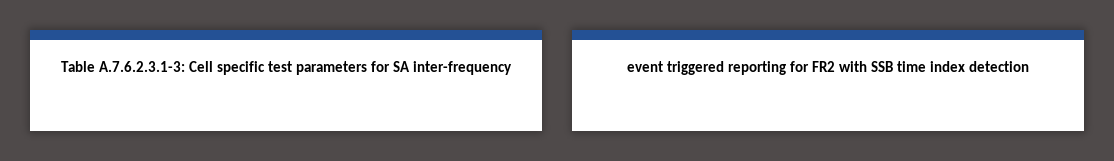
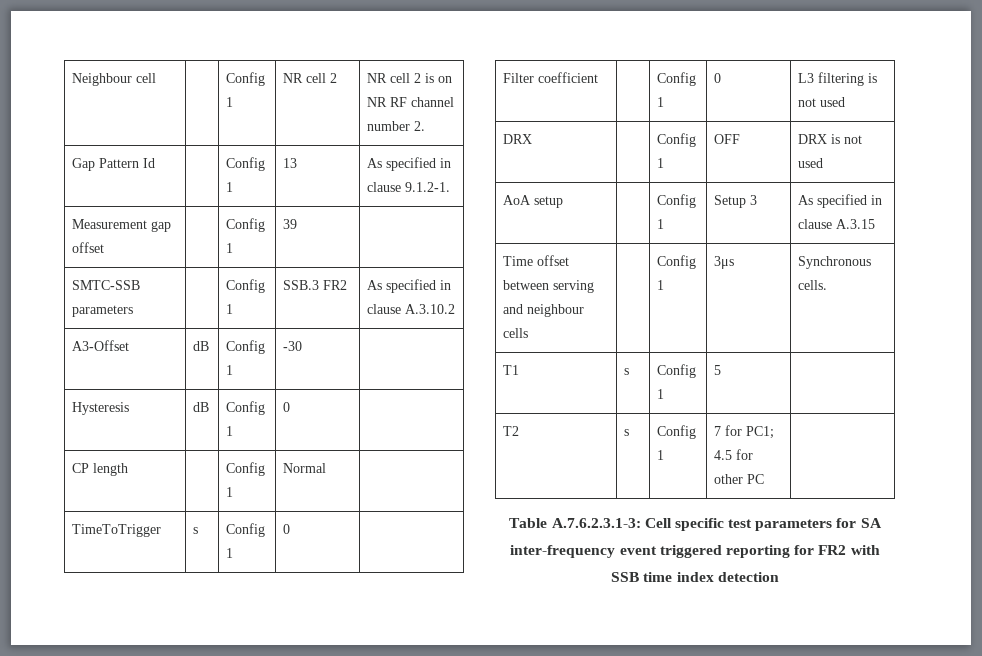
+ Neighbour cell | | Config 1 | NR cell 2 | NR cell 2 is on NR RF channel number 2.
+ Gap Pattern Id | | Config 1 | 13 | As specified in clause 9.1.2-1.
+ Measurement gap offset | | Config 1 | 39 |
+ SMTC-SSB parameters | | Config 1 | SSB.3 FR2 | As specified in clause A.3.10.2
+ A3-Offset | dB | Config 1 | -30 |
+ Hysteresis | dB | Config 1 | 0 |
+ CP length | | Config 1 | Normal |
+ TimeToTrigger | s | Config 1 | 0 |
+ Filter coefficient | | Config 1 | 0 | L3 filtering is not used
+ DRX | | Config 1 | OFF | DRX is not used
+ AoA setup | | Config 1 | Setup 3 | As specified in clause A.3.15
+ Time offset between serving and neighbour cells | | Config 1 | 3μs | Synchronous cells.
+ T1 | s | Config 1 | 5 |
+ T2 | s | Config 1 | 7 for PC1; 4.5 for other PC |

